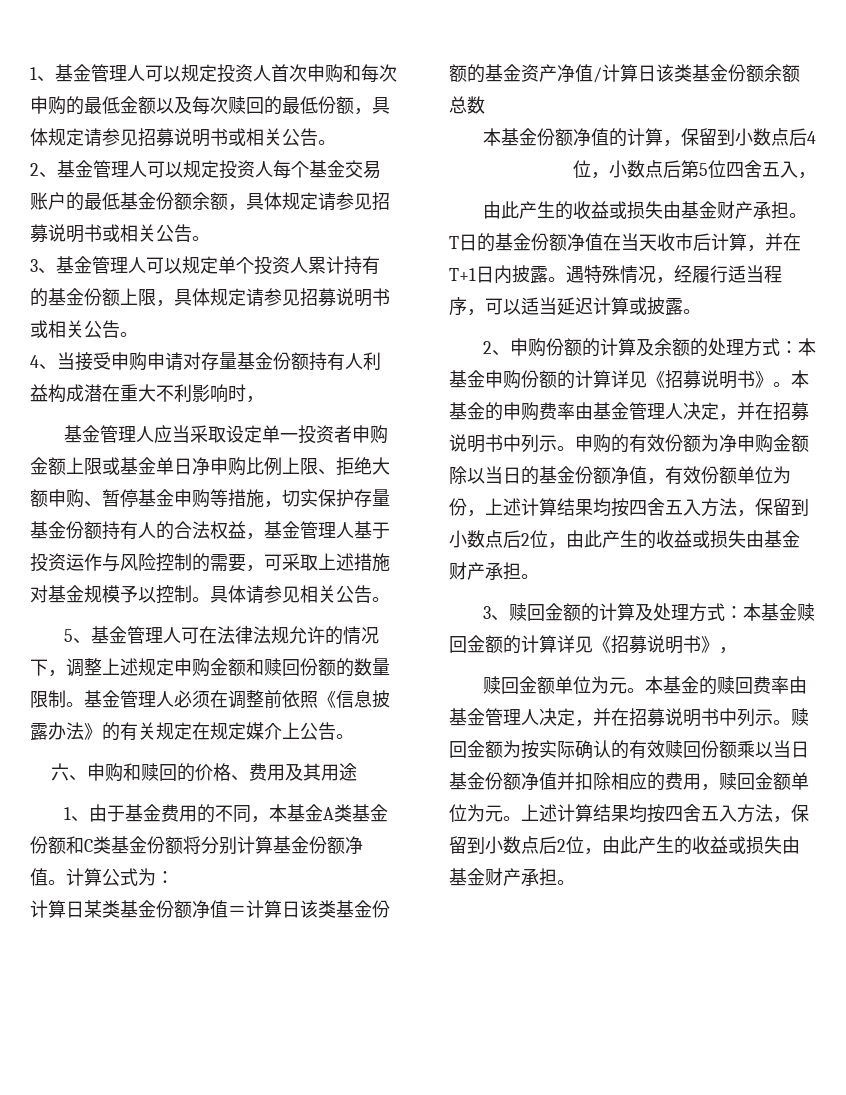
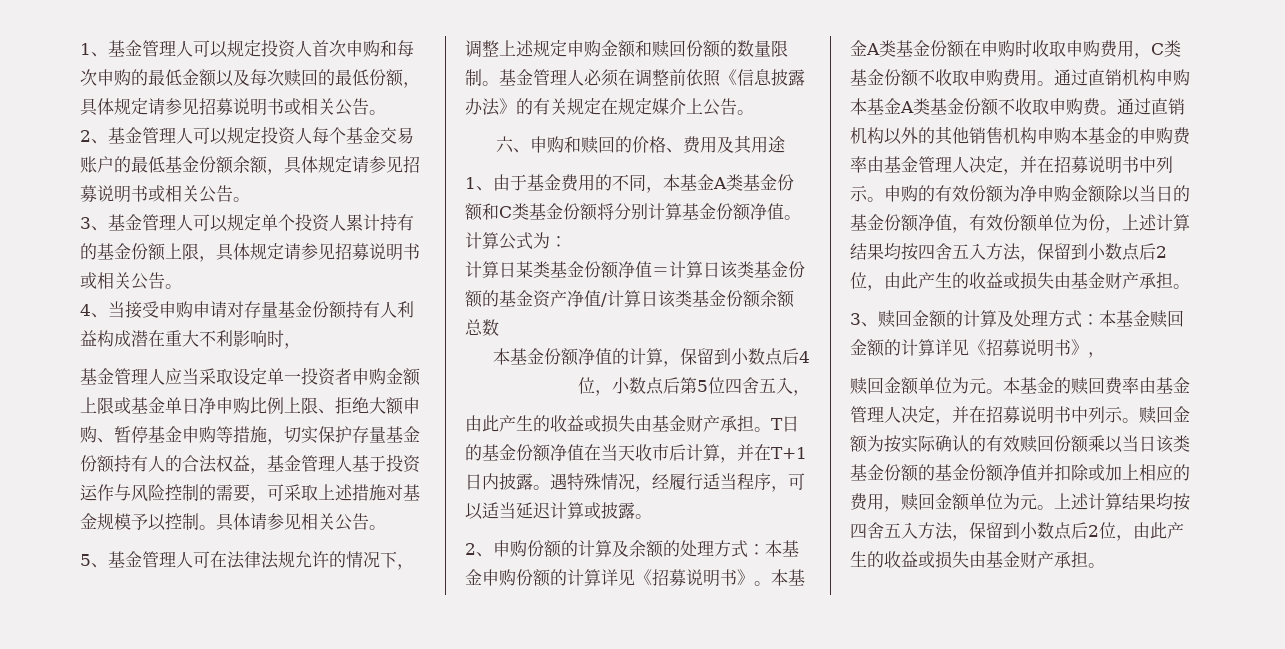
- 本基金的申购费率由基金管理人决定，并在招募说明书中列示。
+ 本基金A类基金份额在申购时收取申购费用，C类基金份额不收取申购费用。通过直销机构申购本基金A类基金份额不收取申购费。通过直销机构以外的其他销售机构申购本基金的申购费率由基金管理人决定，并在招募说明书中列示。
- 赎回金额为按实际确认的有效赎回份额乘以当日基金份额净值并扣除相应的费用，赎回金额单位为元。
+ 赎回金额为按实际确认的有效赎回份额乘以当日该类基金份额的基金份额净值并扣除或加上相应的费用，赎回金额单位为元。

